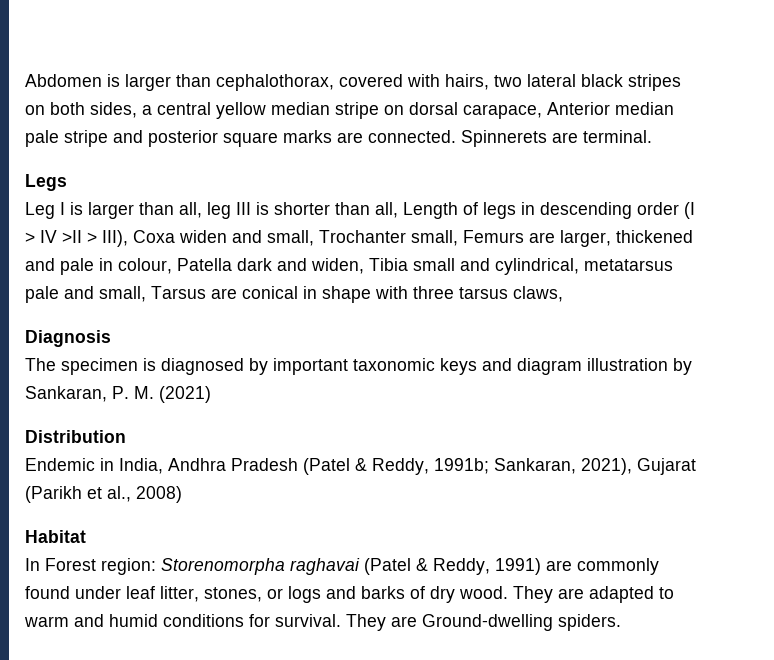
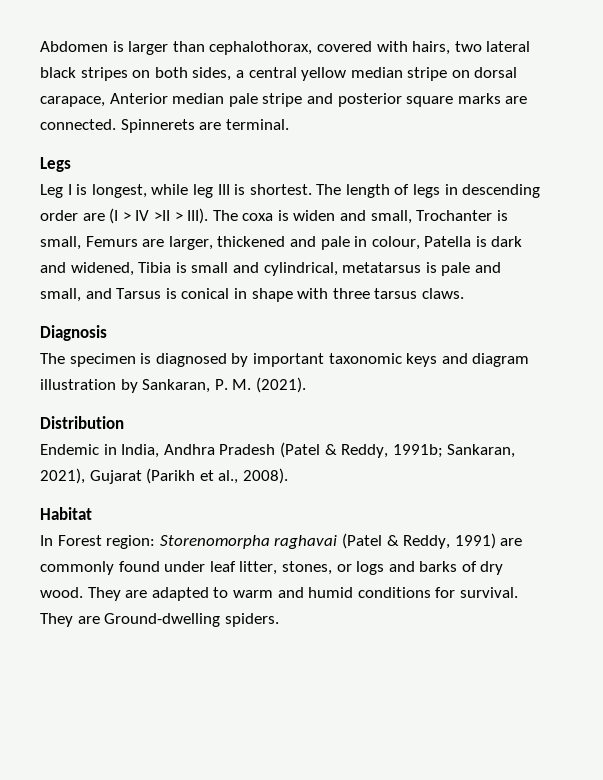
- Leg I is larger than all, leg III is shorter than all, Length of legs in descending order (I > IV >II > III), Coxa widen and small, Trochanter small, Femurs are larger, thickened and pale in colour, Patella dark and widen, Tibia small and cylindrical, metatarsus pale and small, Tarsus are conical in shape with three tarsus claws,
+ Leg I is longest, while leg III is shortest. The length of legs in descending order are (I > IV >II > III). The coxa is widen and small, Trochanter is small, Femurs are larger, thickened and pale in colour, Patella is dark and widened, Tibia is small and cylindrical, metatarsus is pale and small, and Tarsus is conical in shape with three tarsus claws.
- The specimen is diagnosed by important taxonomic keys and diagram illustration by Sankaran, P. M. (2021)
+ The specimen is diagnosed by important taxonomic keys and diagram illustration by Sankaran, P. M. (2021).
- Endemic in India, Andhra Pradesh (Patel & Reddy, 1991b; Sankaran, 2021), Gujarat (Parikh et al., 2008)
+ Endemic in India, Andhra Pradesh (Patel & Reddy, 1991b; Sankaran, 2021), Gujarat (Parikh et al., 2008).

